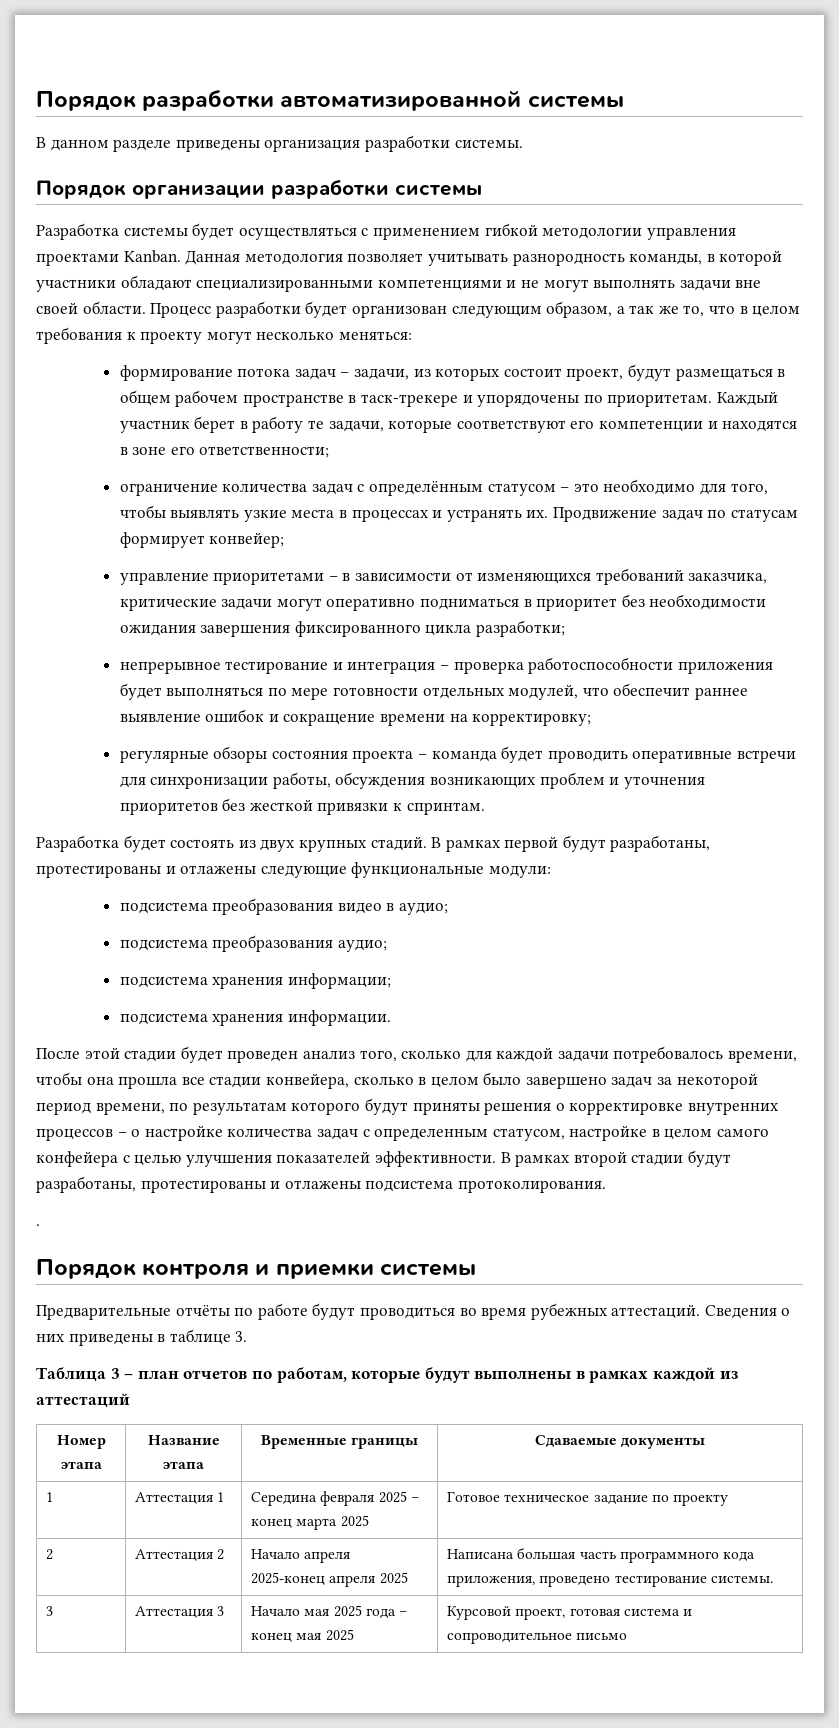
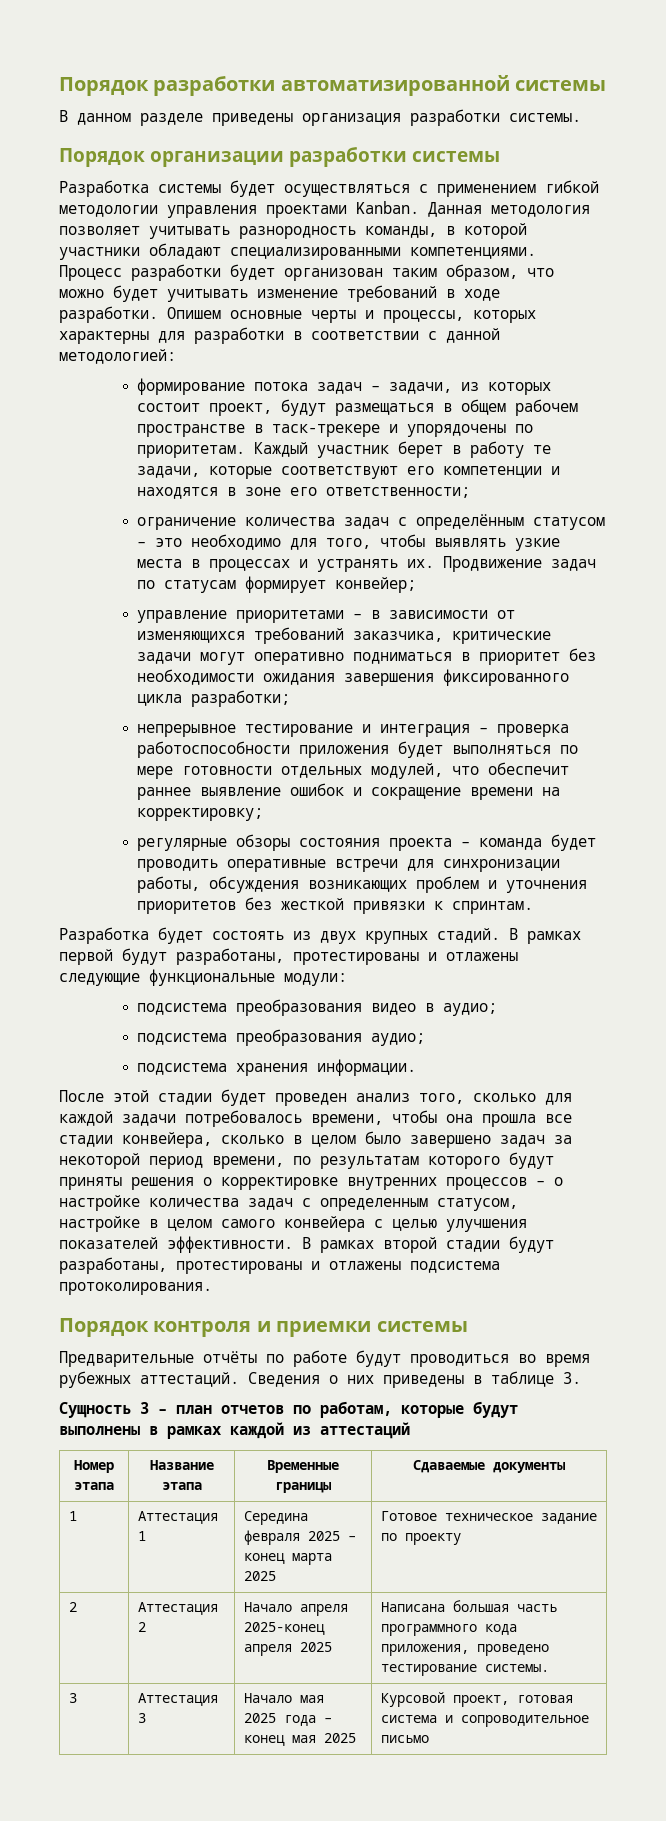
- Данная методология позволяет учитывать разнородность команды, в которой участники обладают специализированными компетенциями и не могут выполнять задачи вне своей области. Процесс разработки будет организован следующим образом, а так же то, что в целом требования к проекту могут несколько меняться:
+ Данная методология позволяет учитывать разнородность команды, в которой участники обладают специализированными компетенциями. Процесс разработки будет организован таким образом, что можно будет учитывать изменение требований в ходе разработки. Опишем основные черты и процессы, которых характерны для разработки в соответствии с данной методологией:
- подсистема хранения информации;
- После этой стадии будет проведен анализ того, сколько для каждой задачи потребовалось времени, чтобы она прошла все стадии конвейера, сколько в целом было завершено задач за некоторой период времени, по результатам которого будут приняты решения о корректировке внутренних процессов – о настройке количества задач с определенным статусом, настройке в целом самого конфейера с целью улучшения показателей эффективности.
+ После этой стадии будет проведен анализ того, сколько для каждой задачи потребовалось времени, чтобы она прошла все стадии конвейера, сколько в целом было завершено задач за некоторой период времени, по результатам которого будут приняты решения о корректировке внутренних процессов – о настройке количества задач с определенным статусом, настройке в целом самого конвейера с целью улучшения показателей эффективности.
- .
- Таблица 3 – план отчетов по работам, которые будут выполнены в рамках каждой из аттестаций
+ Сущность 3 – план отчетов по работам, которые будут выполнены в рамках каждой из аттестаций

